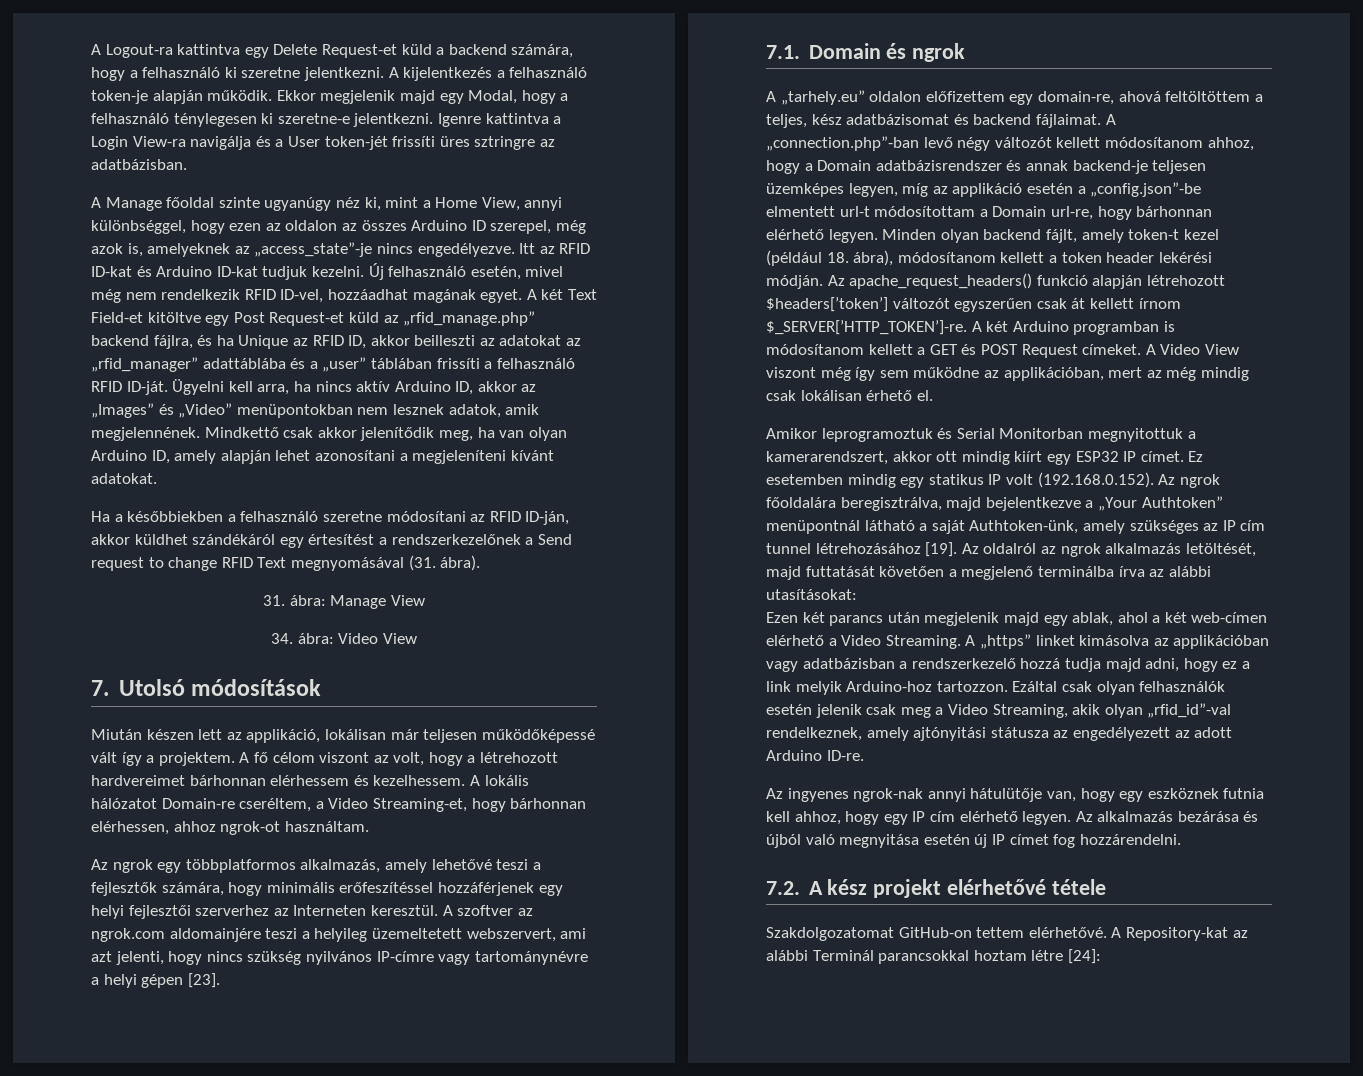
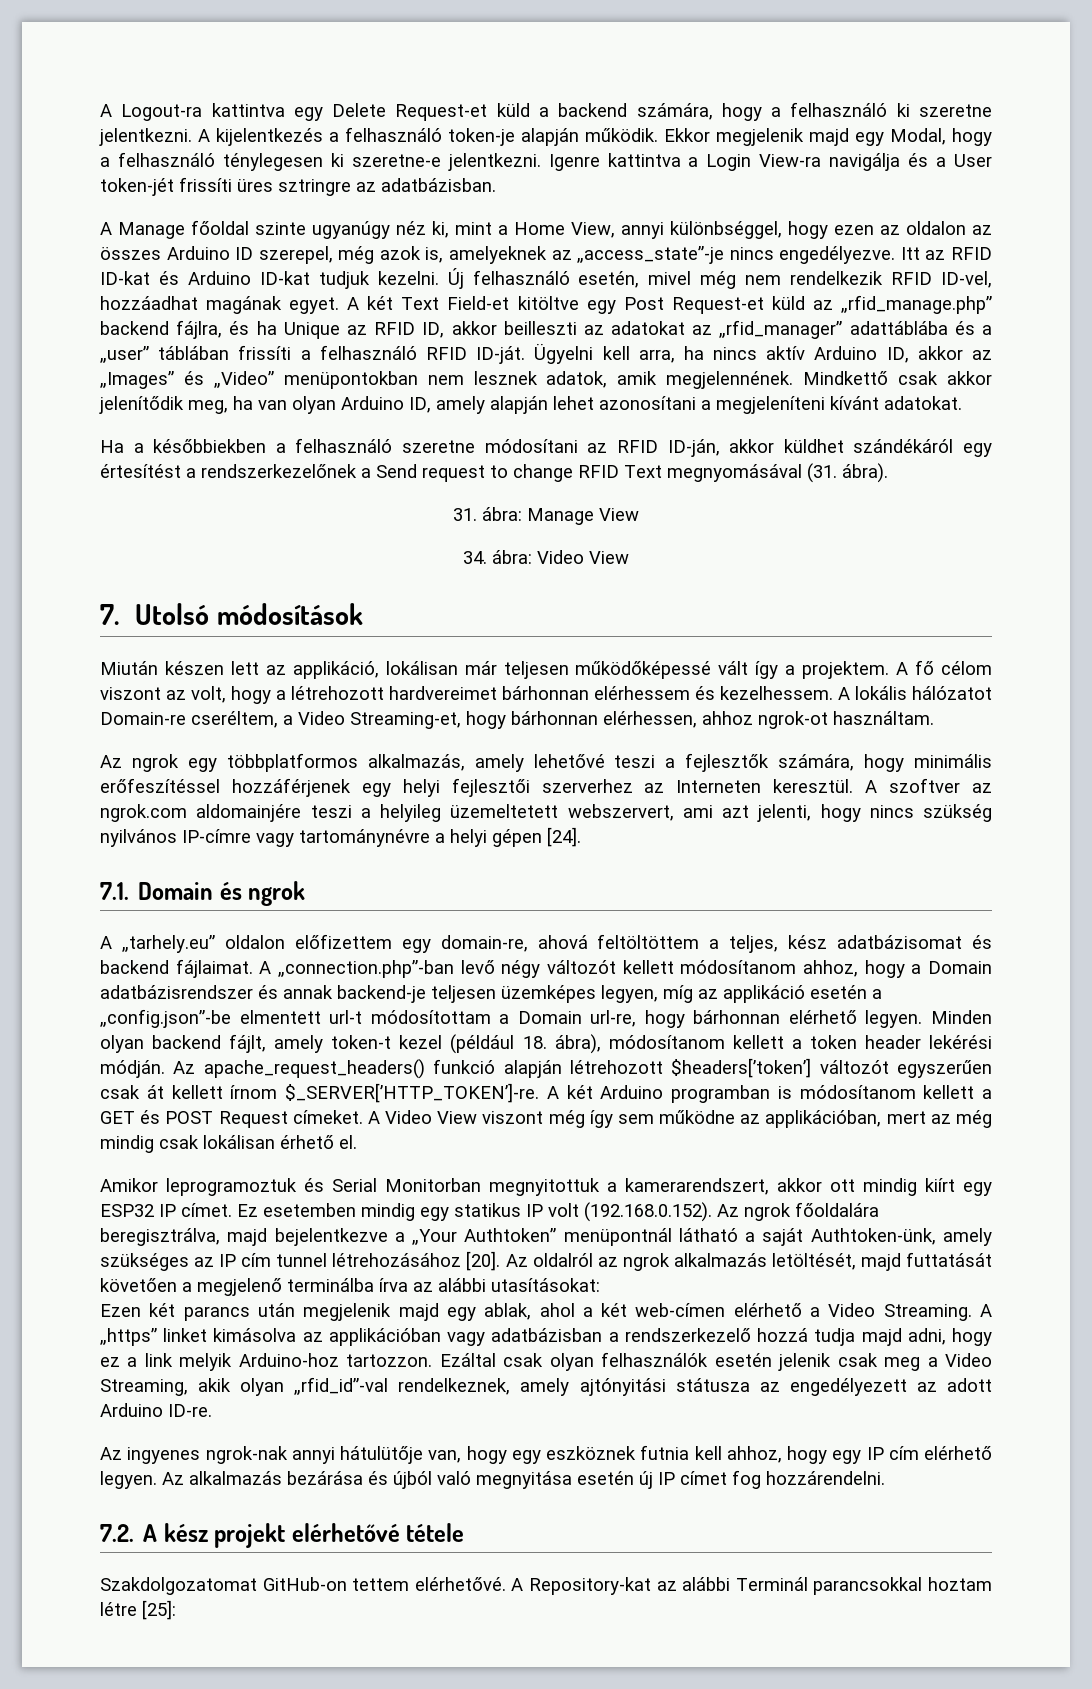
- A szoftver az ngrok.com aldomainjére teszi a helyileg üzemeltetett webszervert, ami azt jelenti, hogy nincs szükség nyilvános IP-címre vagy tartománynévre a helyi gépen [23].
+ A szoftver az ngrok.com aldomainjére teszi a helyileg üzemeltetett webszervert, ami azt jelenti, hogy nincs szükség nyilvános IP-címre vagy tartománynévre a helyi gépen [24].
- Ez esetemben mindig egy statikus IP volt (192.168.0.152). Az ngrok főoldalára beregisztrálva, majd bejelentkezve a „Your Authtoken” menüpontnál látható a saját Authtoken-ünk, amely szükséges az IP cím tunnel létrehozásához [19].
+ Ez esetemben mindig egy statikus IP volt (192.168.0.152). Az ngrok főoldalára beregisztrálva, majd bejelentkezve a „Your Authtoken” menüpontnál látható a saját Authtoken-ünk, amely szükséges az IP cím tunnel létrehozásához [20].
- A Repository-kat az alábbi Terminál parancsokkal hoztam létre [24]:
+ A Repository-kat az alábbi Terminál parancsokkal hoztam létre [25]:

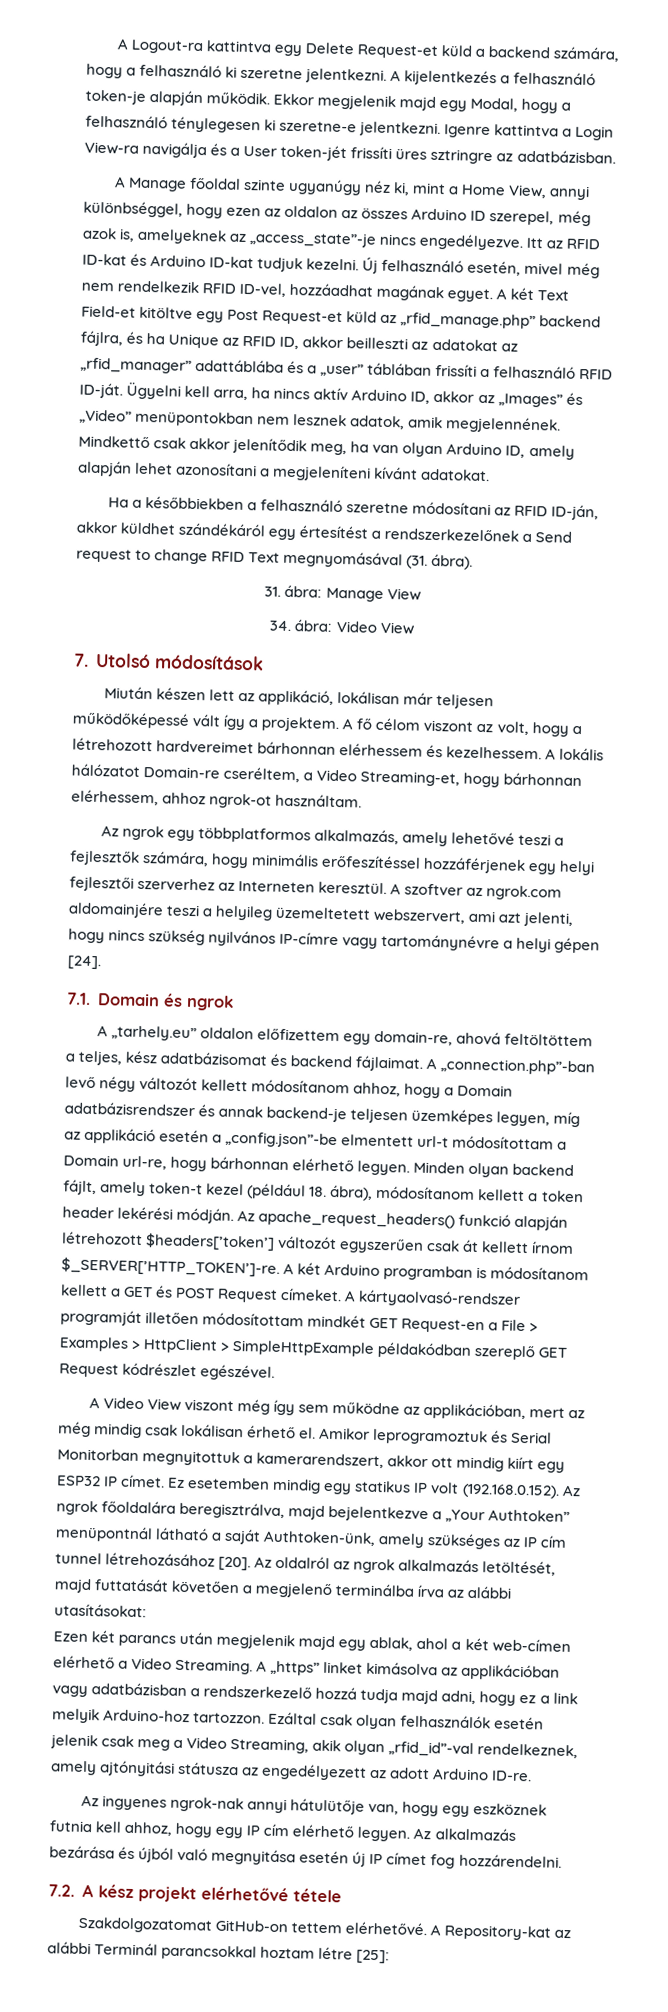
- A lokális hálózatot Domain-re cseréltem, a Video Streaming-et, hogy bárhonnan elérhessen, ahhoz ngrok-ot használtam.
+ A lokális hálózatot Domain-re cseréltem, a Video Streaming-et, hogy bárhonnan elérhessem, ahhoz ngrok-ot használtam.
- A Video View viszont még így sem működne az applikációban, mert az még mindig csak lokálisan érhető el.
- Amikor leprogramoztuk és Serial Monitorban megnyitottuk a kamerarendszert, akkor ott mindig kiírt egy ESP32 IP címet.
+ A kártyaolvasó-rendszer programját illetően módosítottam mindkét GET Request-en a File > Examples > HttpClient > SimpleHttpExample példakódban szereplő GET Request kódrészlet egészével.
+ A Video View viszont még így sem működne az applikációban, mert az még mindig csak lokálisan érhető el. Amikor leprogramoztuk és Serial Monitorban megnyitottuk a kamerarendszert, akkor ott mindig kiírt egy ESP32 IP címet.

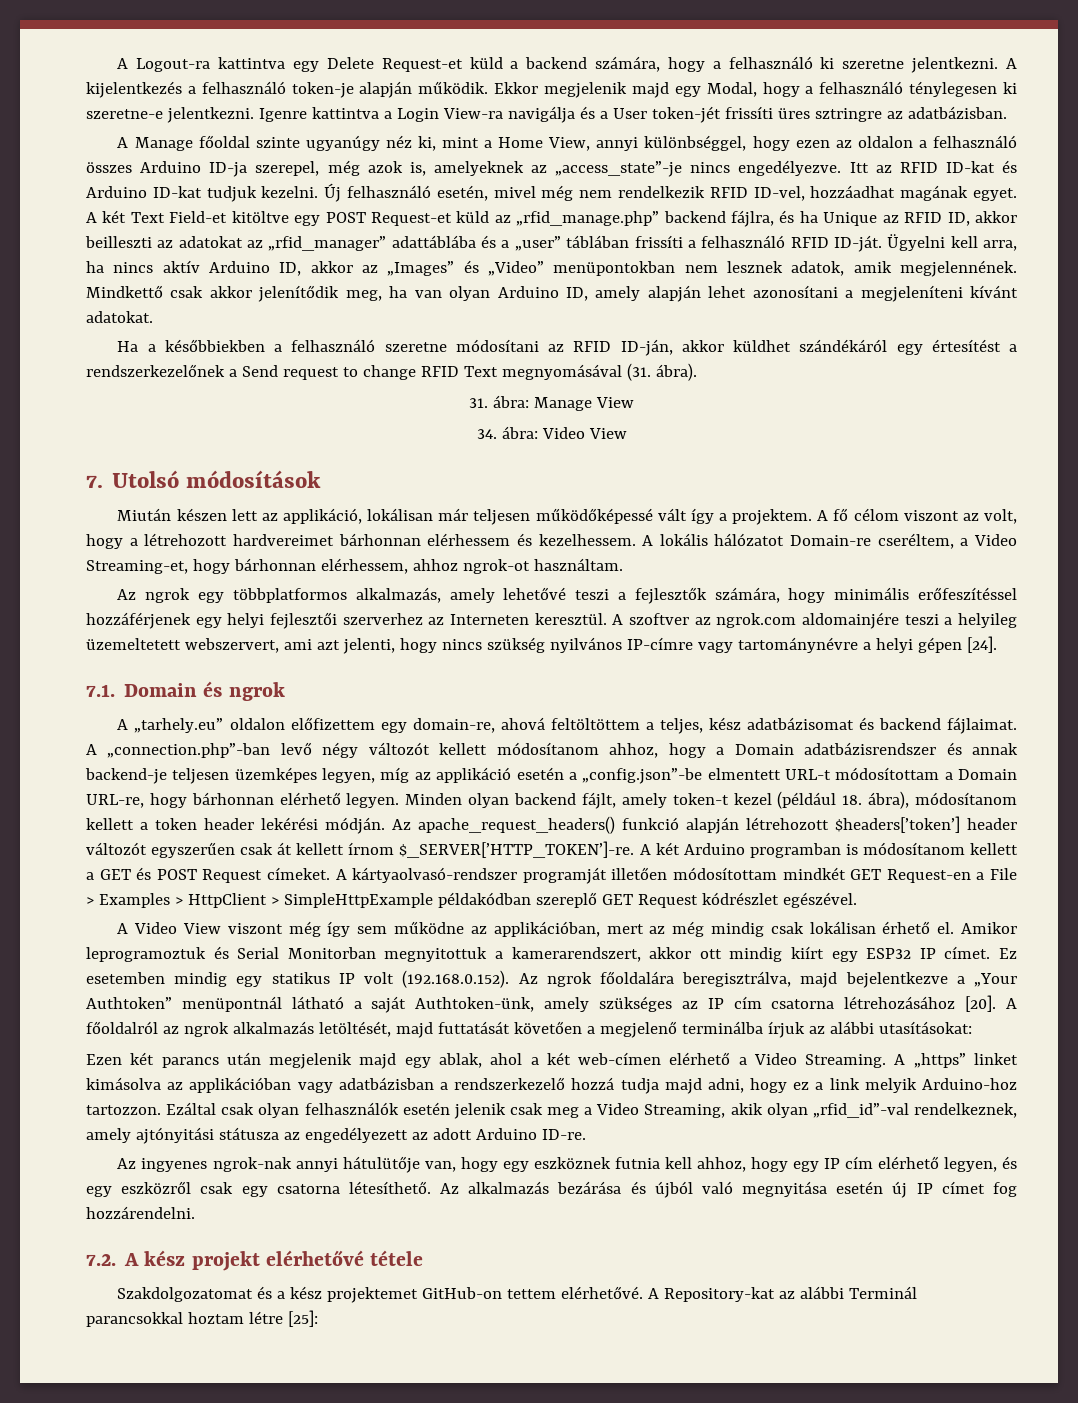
- A Manage főoldal szinte ugyanúgy néz ki, mint a Home View, annyi különbséggel, hogy ezen az oldalon az összes Arduino ID szerepel, még azok is, amelyeknek az „access_state”-je nincs engedélyezve.
+ A Manage főoldal szinte ugyanúgy néz ki, mint a Home View, annyi különbséggel, hogy ezen az oldalon a felhasználó összes Arduino ID-ja szerepel, még azok is, amelyeknek az „access_state”-je nincs engedélyezve.
- A két Text Field-et kitöltve egy Post Request-et küld az „rfid_manage.php” backend fájlra, és ha Unique az RFID ID, akkor beilleszti az adatokat az „rfid_manager” adattáblába és a „user” táblában frissíti a felhasználó RFID ID-ját.
+ A két Text Field-et kitöltve egy POST Request-et küld az „rfid_manage.php” backend fájlra, és ha Unique az RFID ID, akkor beilleszti az adatokat az „rfid_manager” adattáblába és a „user” táblában frissíti a felhasználó RFID ID-ját.
- A „connection.php”-ban levő négy változót kellett módosítanom ahhoz, hogy a Domain adatbázisrendszer és annak backend-je teljesen üzemképes legyen, míg az applikáció esetén a „config.json”-be elmentett url-t módosítottam a Domain url-re, hogy bárhonnan elérhető legyen.
+ A „connection.php”-ban levő négy változót kellett módosítanom ahhoz, hogy a Domain adatbázisrendszer és annak backend-je teljesen üzemképes legyen, míg az applikáció esetén a „config.json”-be elmentett URL-t módosítottam a Domain URL-re, hogy bárhonnan elérhető legyen.
- Az apache_request_headers() funkció alapján létrehozott $headers[’token’] változót egyszerűen csak át kellett írnom $_SERVER[’HTTP_TOKEN’]-re.
+ Az apache_request_headers() funkció alapján létrehozott $headers[’token’] header változót egyszerűen csak át kellett írnom $_SERVER[’HTTP_TOKEN’]-re.
- Ez esetemben mindig egy statikus IP volt (192.168.0.152). Az ngrok főoldalára beregisztrálva, majd bejelentkezve a „Your Authtoken” menüpontnál látható a saját Authtoken-ünk, amely szükséges az IP cím tunnel létrehozásához [20].
+ Ez esetemben mindig egy statikus IP volt (192.168.0.152). Az ngrok főoldalára beregisztrálva, majd bejelentkezve a „Your Authtoken” menüpontnál látható a saját Authtoken-ünk, amely szükséges az IP cím csatorna létrehozásához [20].
- Az oldalról az ngrok alkalmazás letöltését, majd futtatását követően a megjelenő terminálba írva az alábbi utasításokat:
+ A főoldalról az ngrok alkalmazás letöltését, majd futtatását követően a megjelenő terminálba írjuk az alábbi utasításokat:
- Az ingyenes ngrok-nak annyi hátulütője van, hogy egy eszköznek futnia kell ahhoz, hogy egy IP cím elérhető legyen.
+ Az ingyenes ngrok-nak annyi hátulütője van, hogy egy eszköznek futnia kell ahhoz, hogy egy IP cím elérhető legyen, és egy eszközről csak egy csatorna létesíthető.
- Szakdolgozatomat GitHub-on tettem elérhetővé.
+ Szakdolgozatomat és a kész projektemet GitHub-on tettem elérhetővé.

